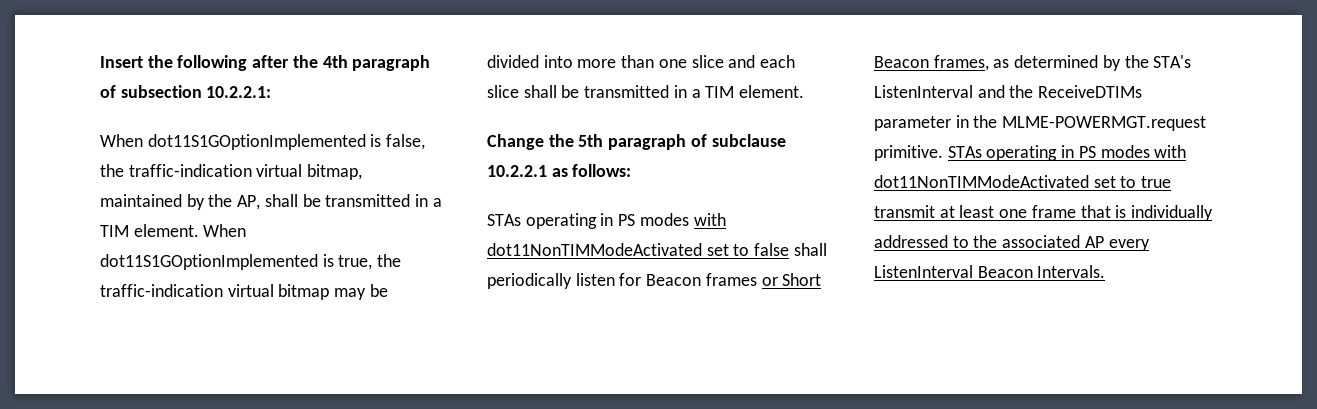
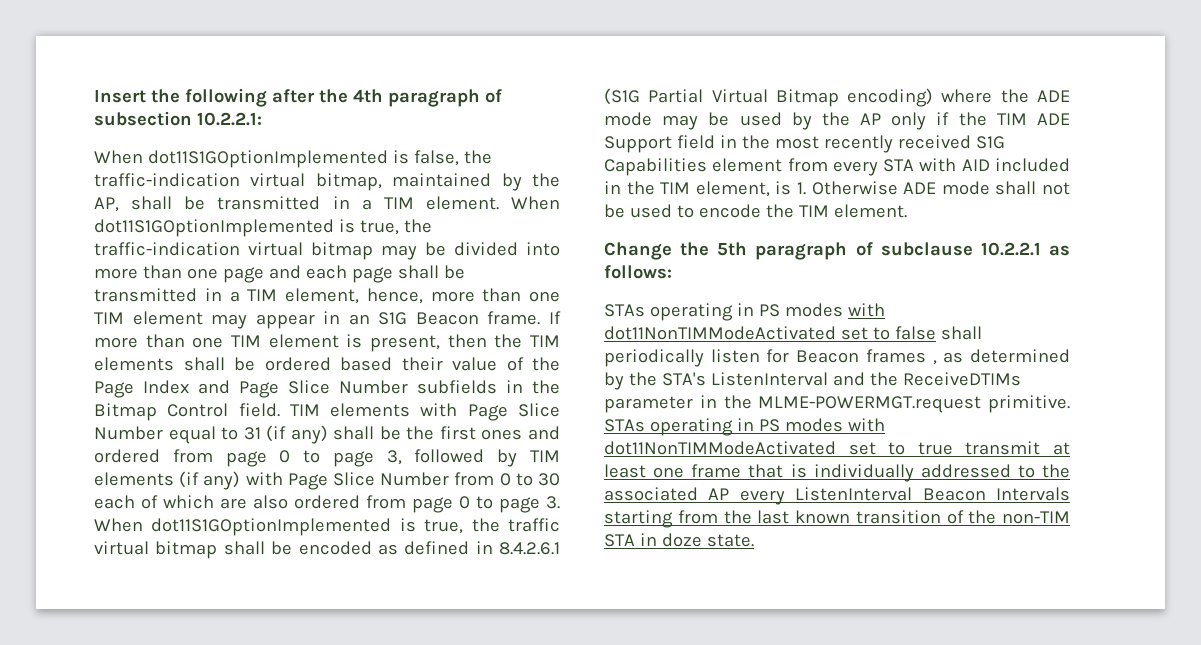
- When dot11S1GOptionImplemented is true, the traffic-indication virtual bitmap may be divided into more than one slice and each slice shall be transmitted in a TIM element.
+ When dot11S1GOptionImplemented is true, the traffic-indication virtual bitmap may be divided into more than one page and each page shall be transmitted in a TIM element, hence, more than one TIM element may appear in an S1G Beacon frame. If more than one TIM element is present, then the TIM elements shall be ordered based their value of the Page Index and Page Slice Number subfields in the Bitmap Control field. TIM elements with Page Slice Number equal to 31 (if any) shall be the first ones and ordered from page 0 to page 3, followed by TIM elements (if any) with Page Slice Number from 0 to 30 each of which are also ordered from page 0 to page 3. When dot11S1GOptionImplemented is true, the traffic virtual bitmap shall be encoded as defined in 8.4.2.6.1 (S1G Partial Virtual Bitmap encoding) where the ADE mode may be used by the AP only if the TIM ADE Support field in the most recently received S1G Capabilities element from every STA with AID included in the TIM element, is 1. Otherwise ADE mode shall not be used to encode the TIM element.
- STAs operating in PS modes with dot11NonTIMModeActivated set to false shall periodically listen for Beacon frames or Short Beacon frames, as determined by the STA's ListenInterval and the ReceiveDTIMs parameter in the MLME-POWERMGT.request primitive.
+ STAs operating in PS modes with dot11NonTIMModeActivated set to false shall periodically listen for Beacon frames , as determined by the STA's ListenInterval and the ReceiveDTIMs parameter in the MLME-POWERMGT.request primitive.
- STAs operating in PS modes with dot11NonTIMModeActivated set to true transmit at least one frame that is individually addressed to the associated AP every ListenInterval Beacon Intervals.
+ STAs operating in PS modes with dot11NonTIMModeActivated set to true transmit at least one frame that is individually addressed to the associated AP every ListenInterval Beacon Intervals starting from the last known transition of the non-TIM STA in doze state.

